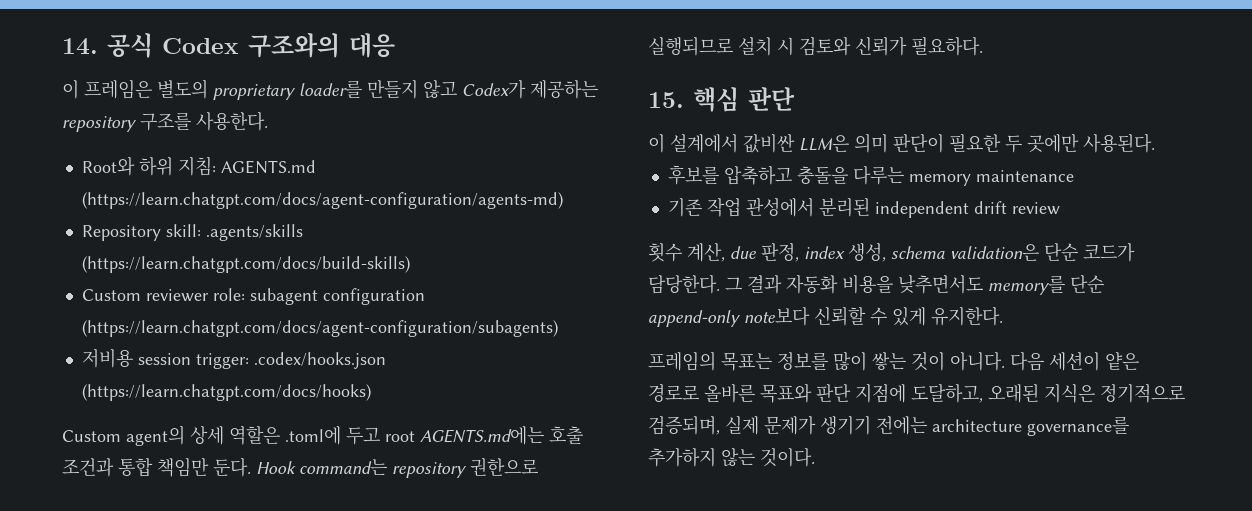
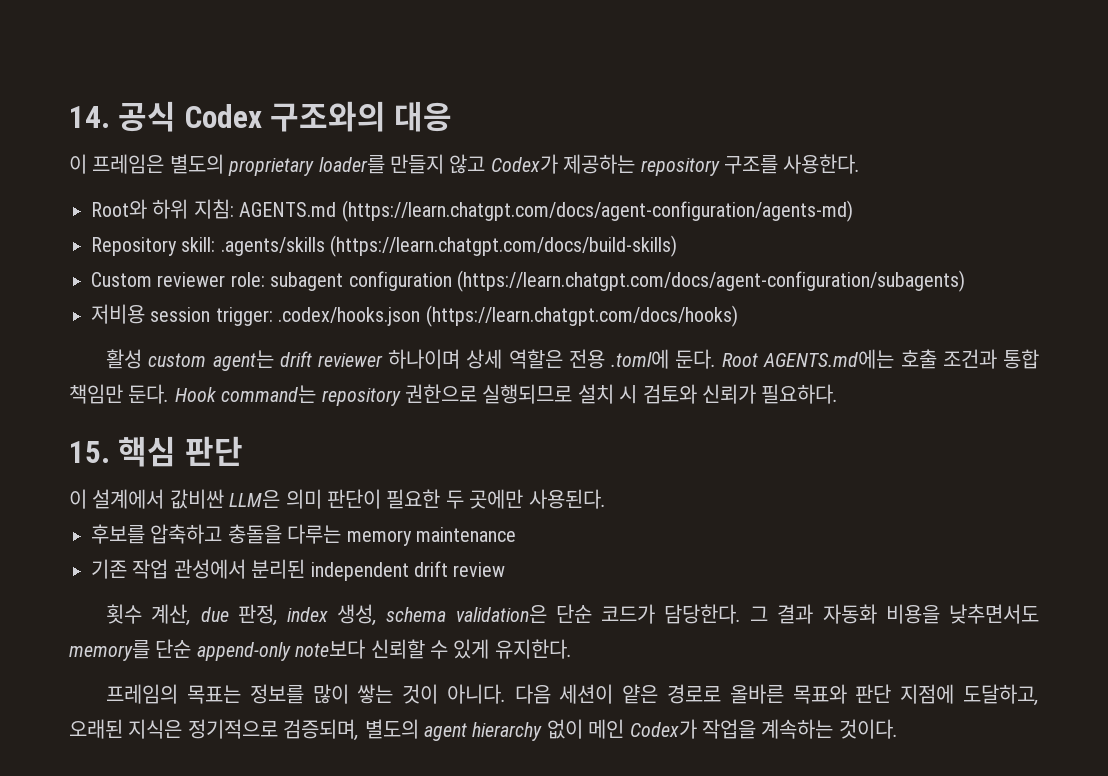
- Custom agent의 상세 역할은 .toml에 두고 root AGENTS.md에는 호출 조건과 통합 책임만 둔다.
+ 활성 custom agent는 drift reviewer 하나이며 상세 역할은 전용 .toml에 둔다. Root AGENTS.md에는 호출 조건과 통합 책임만 둔다.
- 다음 세션이 얕은 경로로 올바른 목표와 판단 지점에 도달하고, 오래된 지식은 정기적으로 검증되며, 실제 문제가 생기기 전에는 architecture governance를 추가하지 않는 것이다.
+ 다음 세션이 얕은 경로로 올바른 목표와 판단 지점에 도달하고, 오래된 지식은 정기적으로 검증되며, 별도의 agent hierarchy 없이 메인 Codex가 작업을 계속하는 것이다.

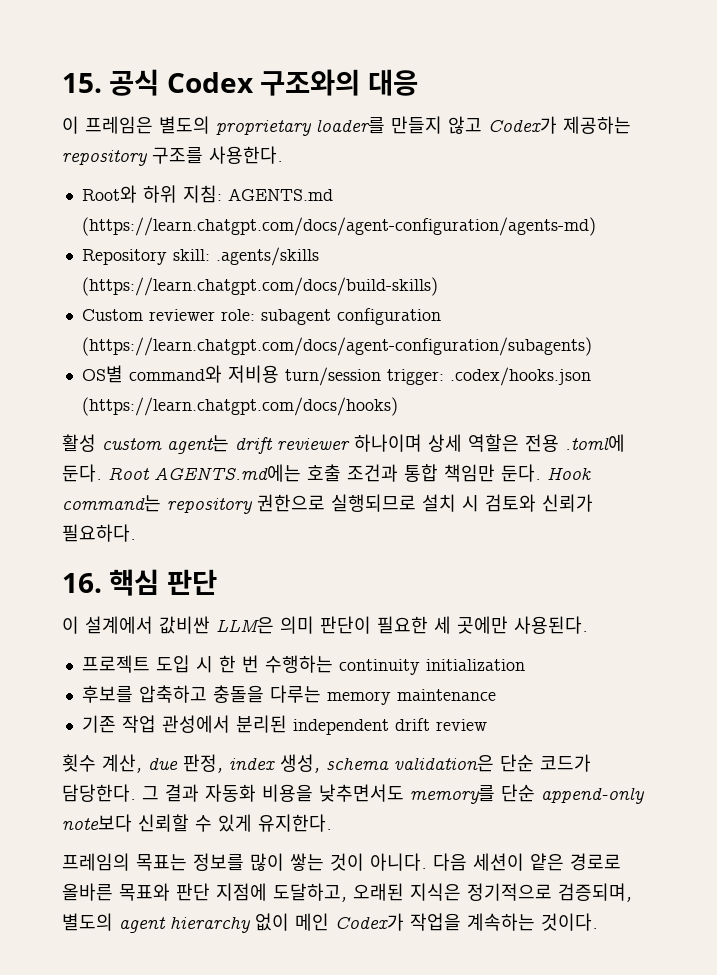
- 14. 공식 Codex 구조와의 대응
+ 15. 공식 Codex 구조와의 대응
- 저비용 session trigger: .codex/hooks.json (https://learn.chatgpt.com/docs/hooks)
+ OS별 command와 저비용 turn/session trigger: .codex/hooks.json (https://learn.chatgpt.com/docs/hooks)
- 15. 핵심 판단
+ 16. 핵심 판단
- 이 설계에서 값비싼 LLM은 의미 판단이 필요한 두 곳에만 사용된다.
+ 이 설계에서 값비싼 LLM은 의미 판단이 필요한 세 곳에만 사용된다.
+ 프로젝트 도입 시 한 번 수행하는 continuity initialization

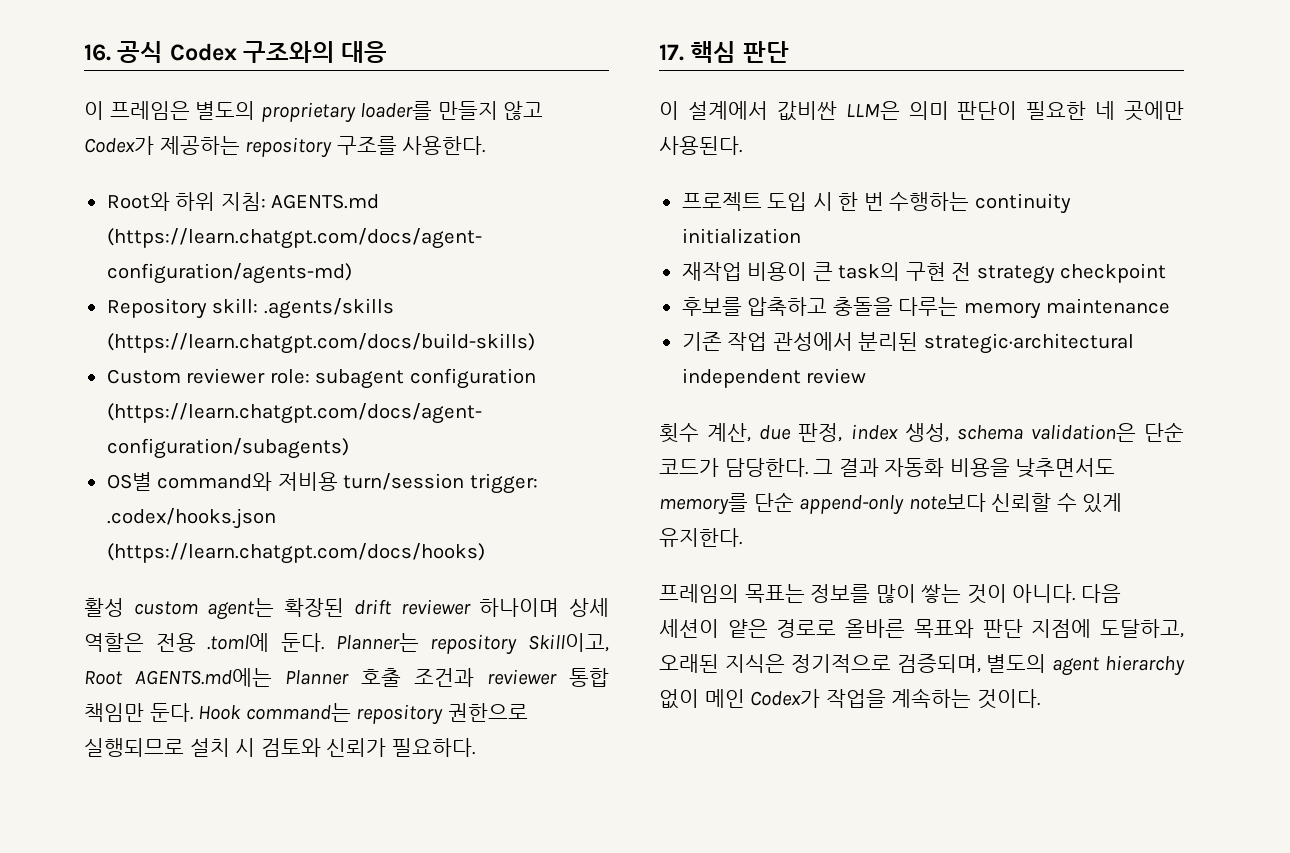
- 15. 공식 Codex 구조와의 대응
+ 16. 공식 Codex 구조와의 대응
- 활성 custom agent는 drift reviewer 하나이며 상세 역할은 전용 .toml에 둔다.
+ 활성 custom agent는 확장된 drift reviewer 하나이며 상세 역할은 전용 .toml에 둔다.
- Root AGENTS.md에는 호출 조건과 통합 책임만 둔다.
+ Planner는 repository Skill이고, Root AGENTS.md에는 Planner 호출 조건과 reviewer 통합 책임만 둔다.
- 16. 핵심 판단
+ 17. 핵심 판단
- 이 설계에서 값비싼 LLM은 의미 판단이 필요한 세 곳에만 사용된다.
+ 이 설계에서 값비싼 LLM은 의미 판단이 필요한 네 곳에만 사용된다.
+ 재작업 비용이 큰 task의 구현 전 strategy checkpoint
- 기존 작업 관성에서 분리된 independent drift review
+ 기존 작업 관성에서 분리된 strategic·architectural independent review

